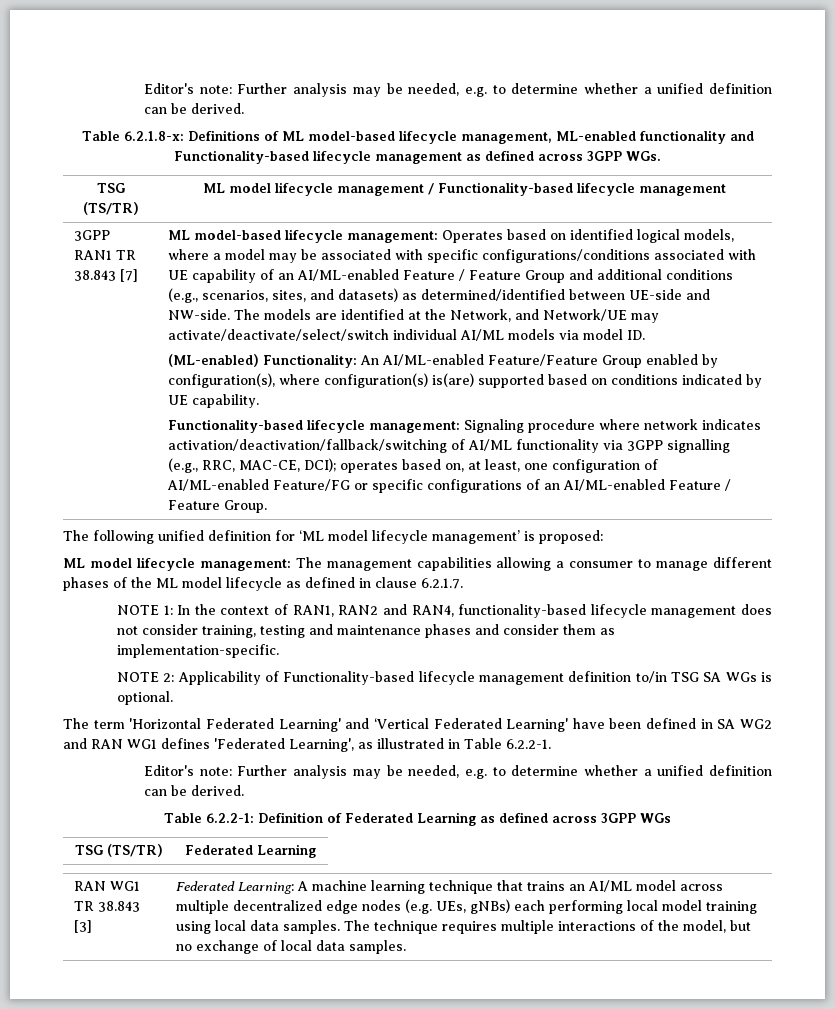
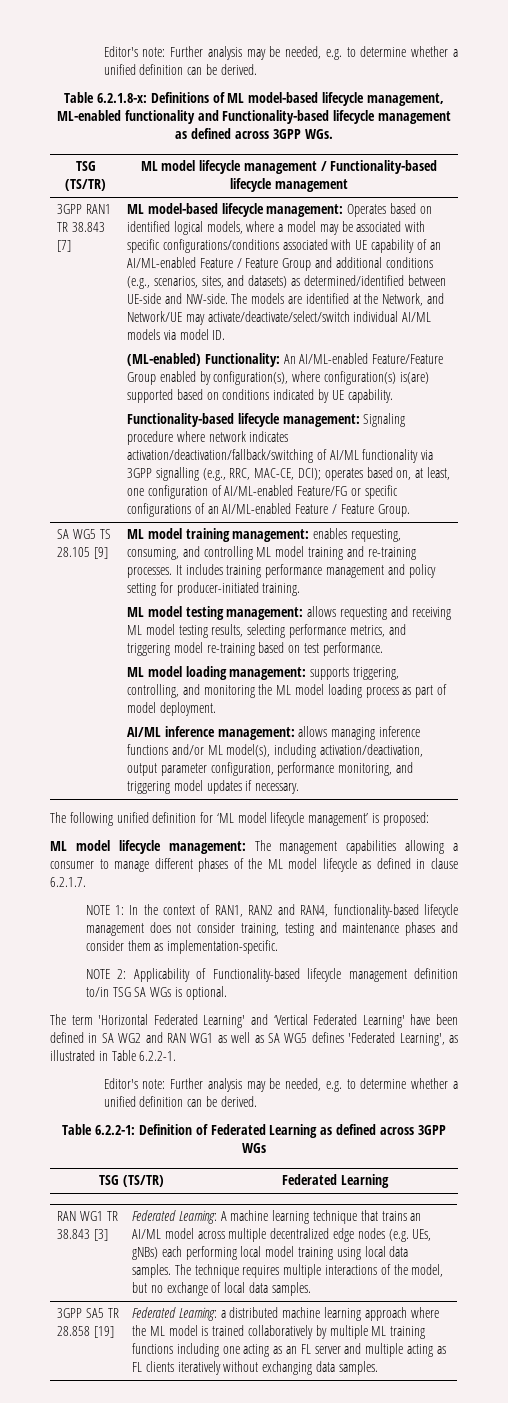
+ SA WG5 TS 28.105 [9] | ML model training management: enables requesting, consuming, and controlling ML model training and re-training processes. It includes training performance management and policy setting for producer-initiated training.
+ ML model testing management: allows requesting and receiving ML model testing results, selecting performance metrics, and triggering model re-training based on test performance.
+ ML model loading management: supports triggering, controlling, and monitoring the ML model loading process as part of model deployment.
+ AI/ML inference management: allows managing inference functions and/or ML model(s), including activation/deactivation, output parameter configuration, performance monitoring, and triggering model updates if necessary.
- The term 'Horizontal Federated Learning' and ‘Vertical Federated Learning' have been defined in SA WG2 and RAN WG1 defines 'Federated Learning', as illustrated in Table 6.2.2-1.
+ The term 'Horizontal Federated Learning' and ‘Vertical Federated Learning' have been defined in SA WG2 and RAN WG1 as well as SA WG5 defines 'Federated Learning', as illustrated in Table 6.2.2-1.
+ 3GPP SA5 TR 28.858 [19] | Federated Learning: a distributed machine learning approach where the ML model is trained collaboratively by multiple ML training functions including one acting as an FL server and multiple acting as FL clients iteratively without exchanging data samples.

